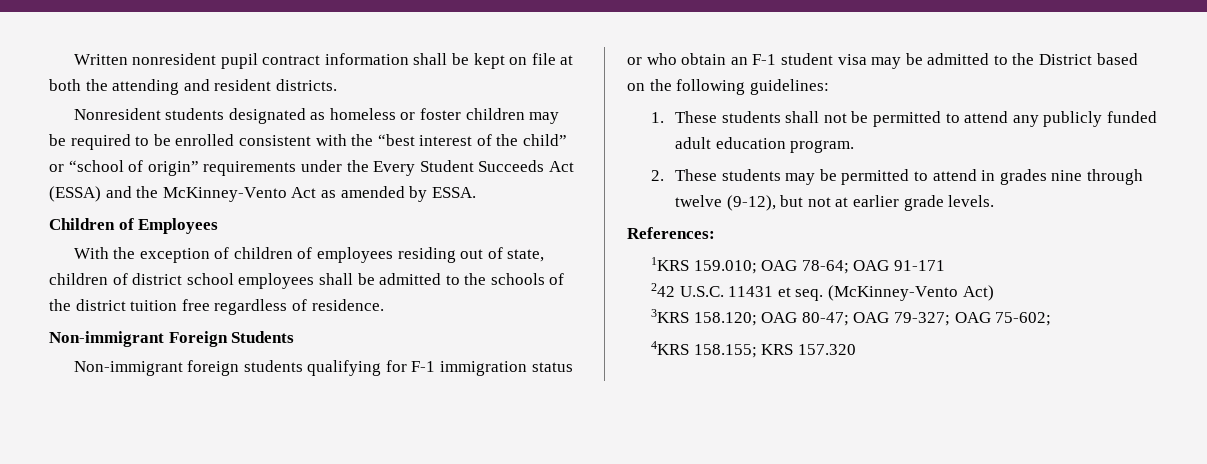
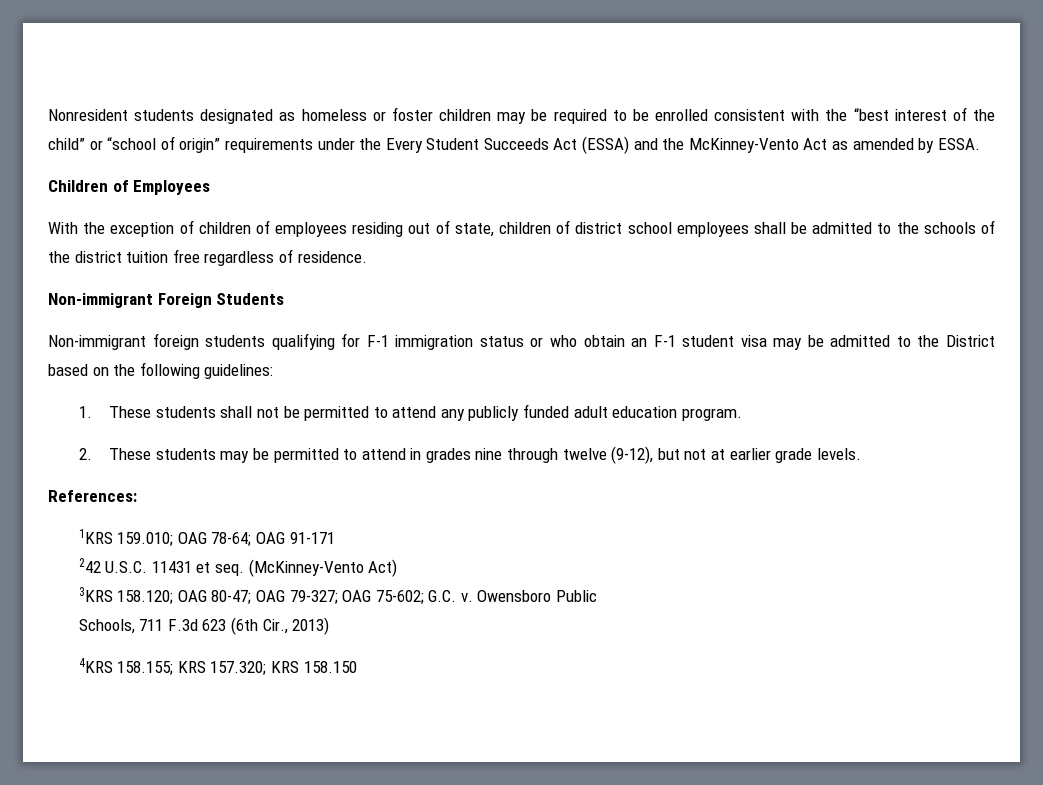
- Written nonresident pupil contract information shall be kept on file at both the attending and resident districts.
- 3KRS 158.120; OAG 80-47; OAG 79-327; OAG 75-602;
+ 3KRS 158.120; OAG 80-47; OAG 79-327; OAG 75-602; G.C. v. Owensboro Public
+ Schools, 711 F.3d 623 (6th Cir., 2013)
- 4KRS 158.155; KRS 157.320
+ 4KRS 158.155; KRS 157.320; KRS 158.150

